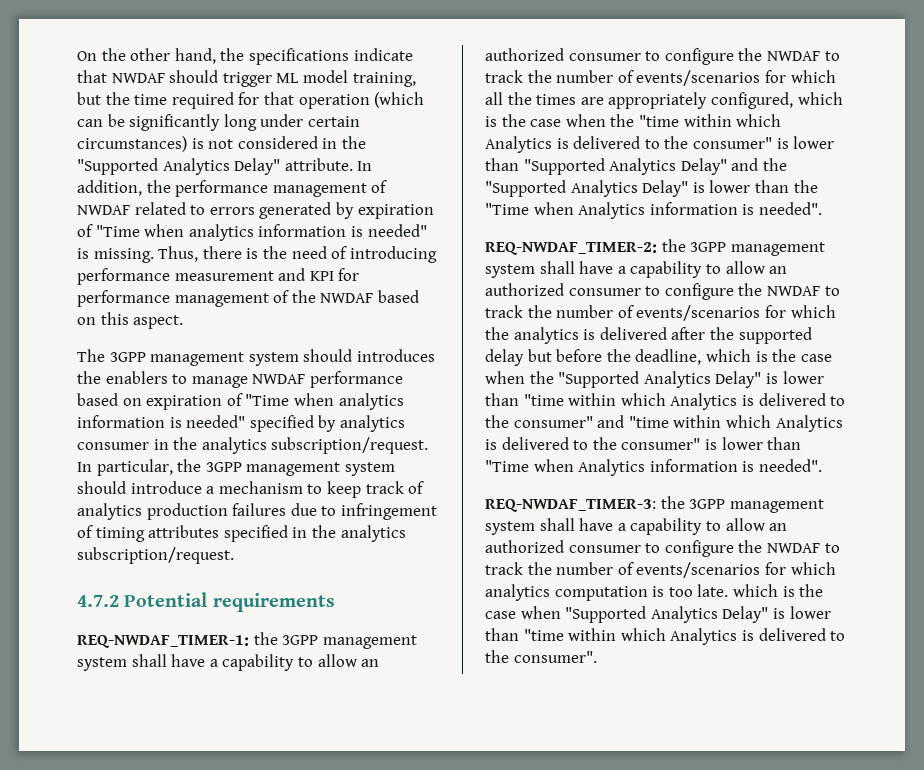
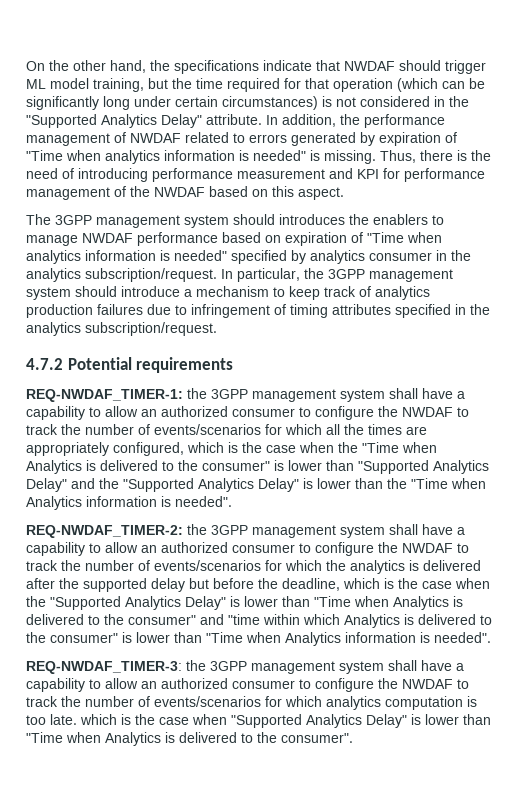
- the 3GPP management system shall have a capability to allow an authorized consumer to configure the NWDAF to track the number of events/scenarios for which all the times are appropriately configured, which is the case when the "time within which Analytics is delivered to the consumer" is lower than "Supported Analytics Delay" and the "Supported Analytics Delay" is lower than the "Time when Analytics information is needed".
+ the 3GPP management system shall have a capability to allow an authorized consumer to configure the NWDAF to track the number of events/scenarios for which all the times are appropriately configured, which is the case when the "Time when Analytics is delivered to the consumer" is lower than "Supported Analytics Delay" and the "Supported Analytics Delay" is lower than the "Time when Analytics information is needed".
- the 3GPP management system shall have a capability to allow an authorized consumer to configure the NWDAF to track the number of events/scenarios for which the analytics is delivered after the supported delay but before the deadline, which is the case when the "Supported Analytics Delay" is lower than "time within which Analytics is delivered to the consumer" and "time within which Analytics is delivered to the consumer" is lower than "Time when Analytics information is needed".
+ the 3GPP management system shall have a capability to allow an authorized consumer to configure the NWDAF to track the number of events/scenarios for which the analytics is delivered after the supported delay but before the deadline, which is the case when the "Supported Analytics Delay" is lower than "Time when Analytics is delivered to the consumer" and "time within which Analytics is delivered to the consumer" is lower than "Time when Analytics information is needed".
- REQ-NWDAF_TIMER-3: the 3GPP management system shall have a capability to allow an authorized consumer to configure the NWDAF to track the number of events/scenarios for which analytics computation is too late. which is the case when "Supported Analytics Delay" is lower than "time within which Analytics is delivered to the consumer".
+ REQ-NWDAF_TIMER-3: the 3GPP management system shall have a capability to allow an authorized consumer to configure the NWDAF to track the number of events/scenarios for which analytics computation is too late. which is the case when "Supported Analytics Delay" is lower than "Time when Analytics is delivered to the consumer".

